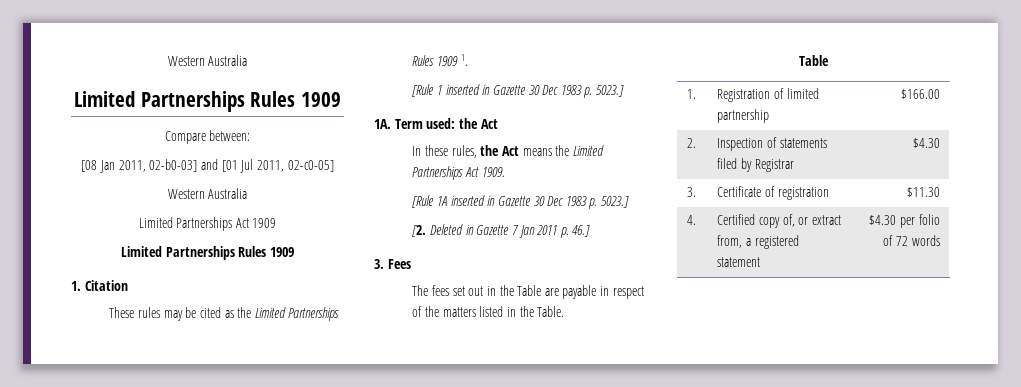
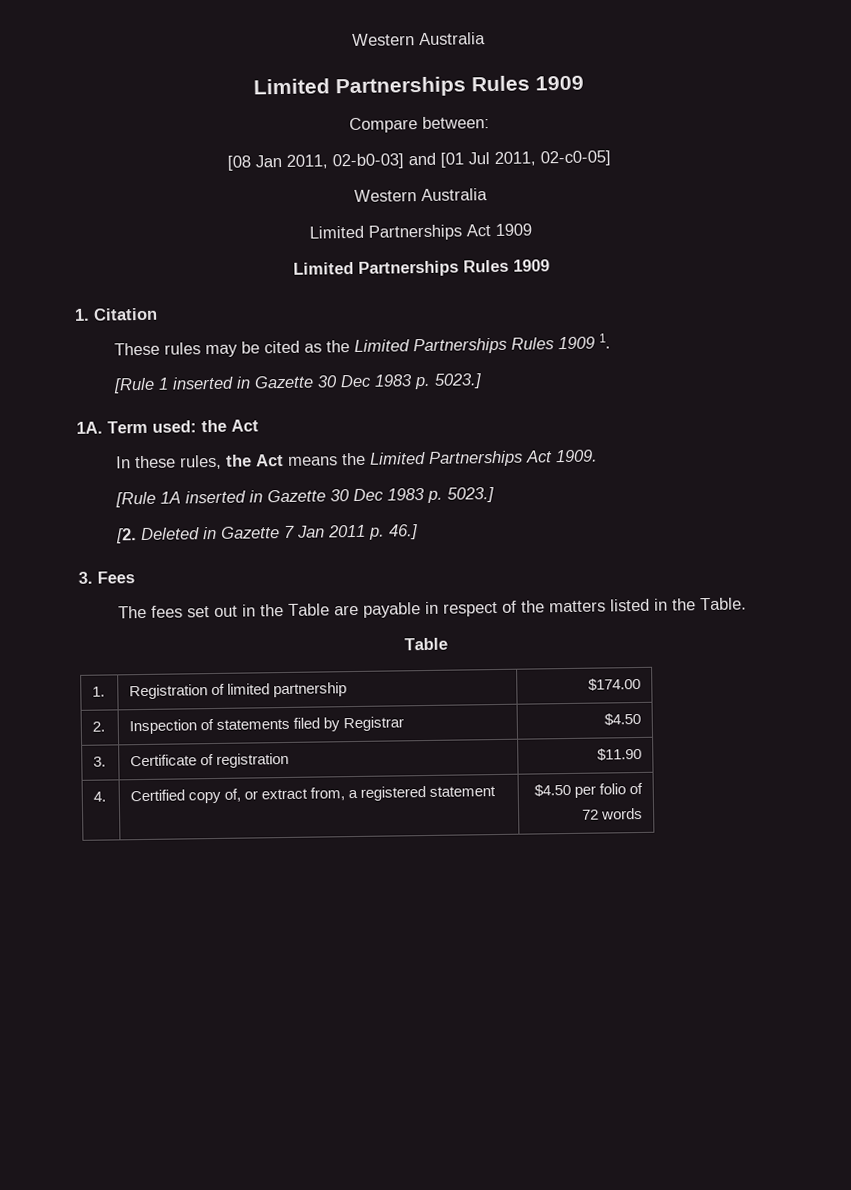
- 1. | Registration of limited partnership | $166.00
+ 1. | Registration of limited partnership | $174.00
- 2. | Inspection of statements filed by Registrar | $4.30
+ 2. | Inspection of statements filed by Registrar | $4.50
- 3. | Certificate of registration | $11.30
+ 3. | Certificate of registration | $11.90
- 4. | Certified copy of, or extract from, a registered statement | $4.30 per folio of 72 words
+ 4. | Certified copy of, or extract from, a registered statement | $4.50 per folio of
+ 72 words

